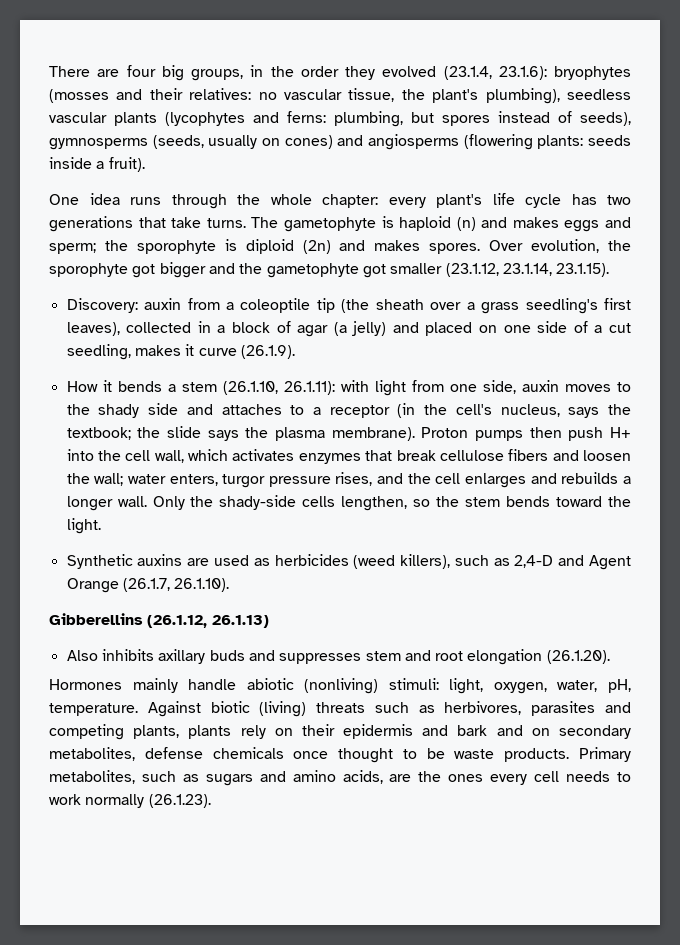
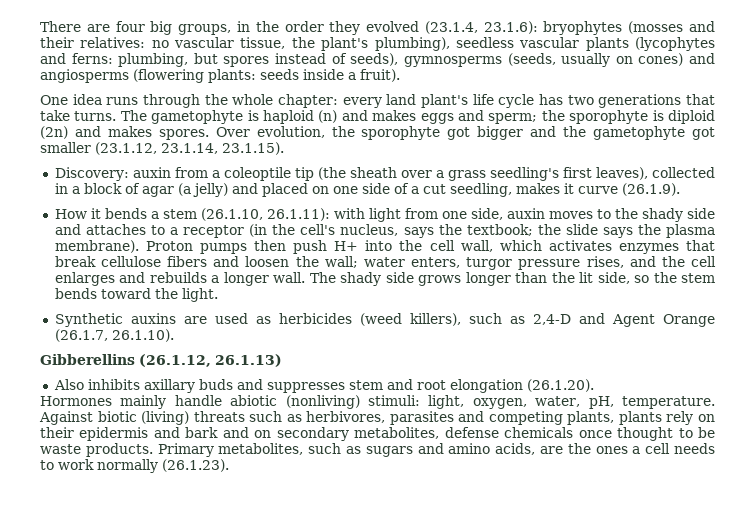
- One idea runs through the whole chapter: every plant's life cycle has two generations that take turns.
+ One idea runs through the whole chapter: every land plant's life cycle has two generations that take turns.
- Only the shady-side cells lengthen, so the stem bends toward the light.
+ The shady side grows longer than the lit side, so the stem bends toward the light.
- Primary metabolites, such as sugars and amino acids, are the ones every cell needs to work normally (26.1.23).
+ Primary metabolites, such as sugars and amino acids, are the ones a cell needs to work normally (26.1.23).

